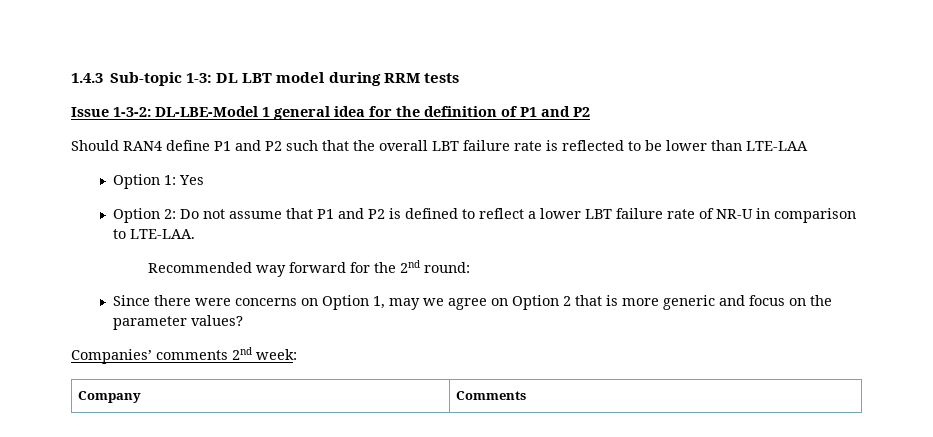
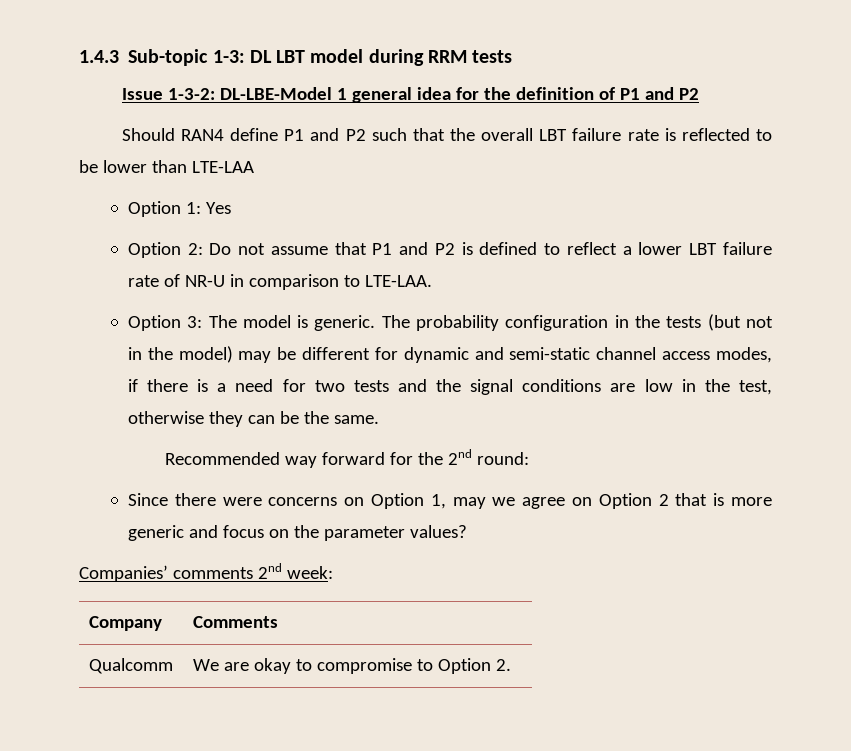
+ Option 3: The model is generic. The probability configuration in the tests (but not in the model) may be different for dynamic and semi-static channel access modes, if there is a need for two tests and the signal conditions are low in the test, otherwise they can be the same.
+ Qualcomm | We are okay to compromise to Option 2.

